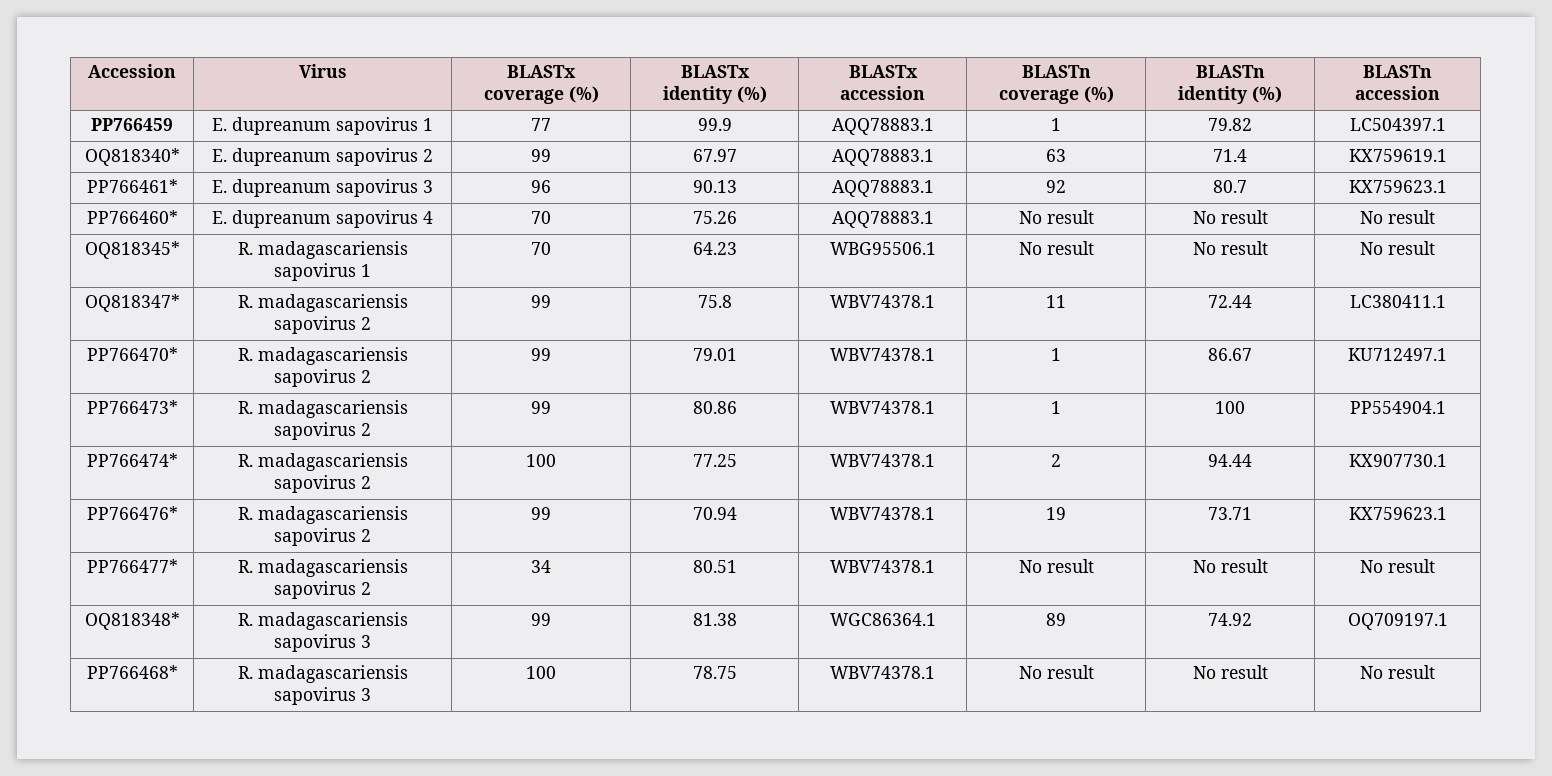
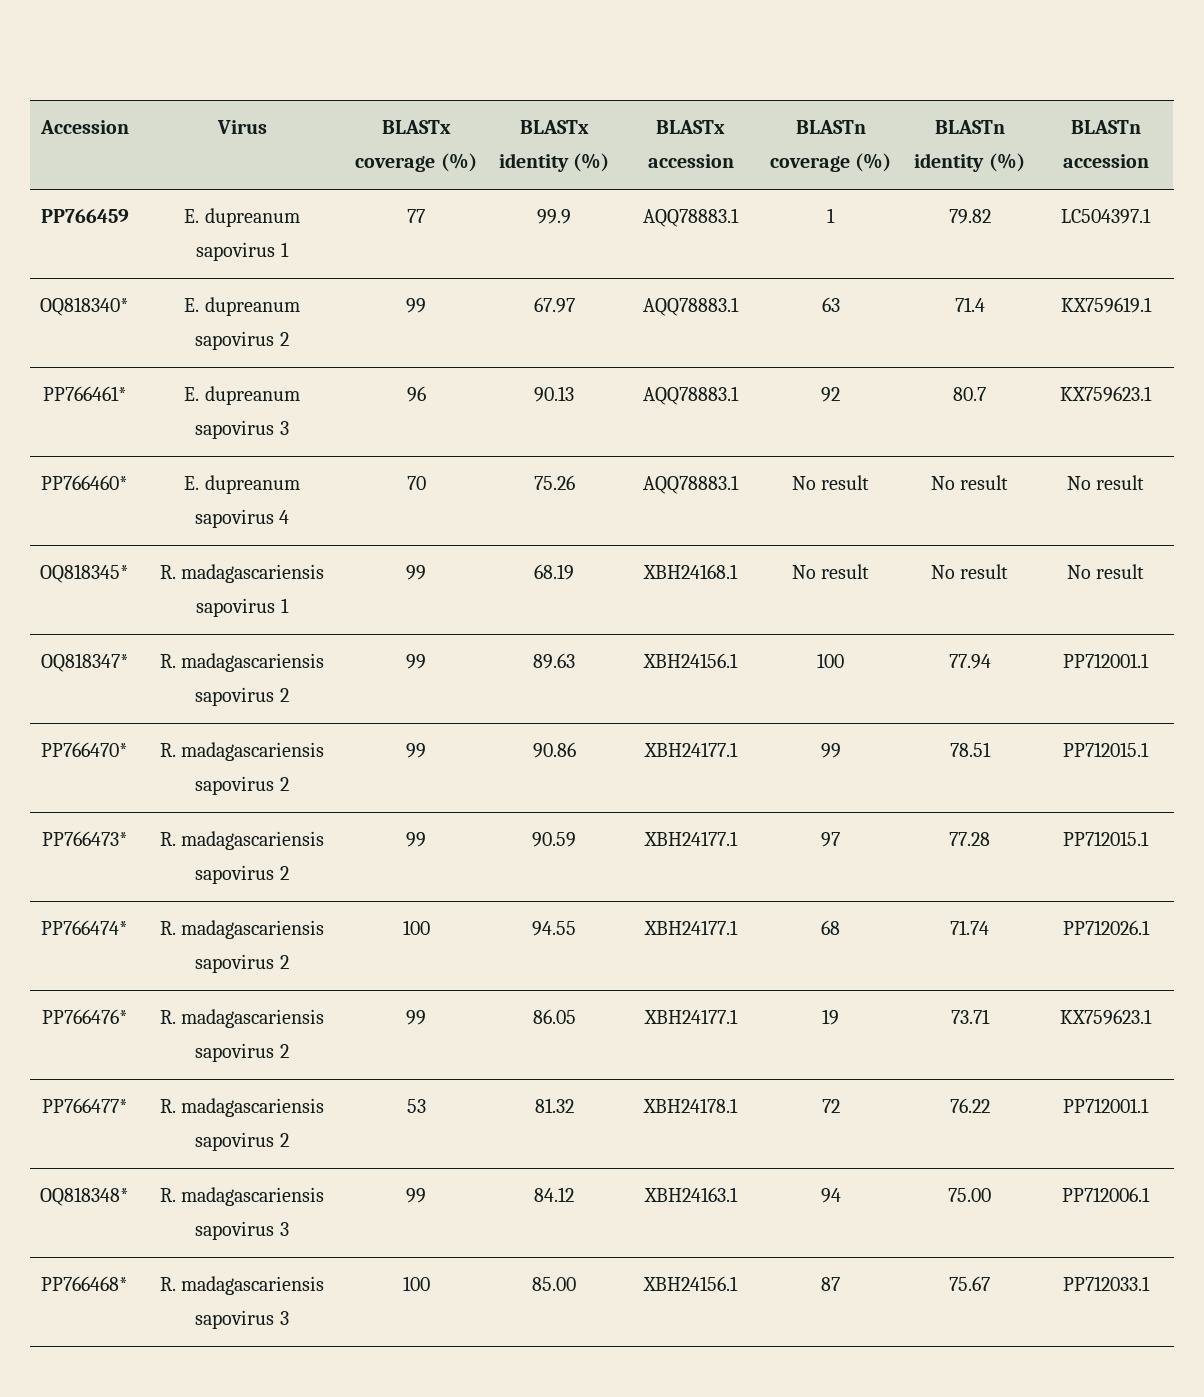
- OQ818345* | R. madagascariensis sapovirus 1 | 70 | 64.23 | WBG95506.1 | No result | No result | No result
+ OQ818345* | R. madagascariensis sapovirus 1 | 99 | 68.19 | XBH24168.1 | No result | No result | No result
- OQ818347* | R. madagascariensis sapovirus 2 | 99 | 75.8 | WBV74378.1 | 11 | 72.44 | LC380411.1
+ OQ818347* | R. madagascariensis sapovirus 2 | 99 | 89.63 | XBH24156.1 | 100 | 77.94 | PP712001.1
- PP766470* | R. madagascariensis sapovirus 2 | 99 | 79.01 | WBV74378.1 | 1 | 86.67 | KU712497.1
+ PP766470* | R. madagascariensis sapovirus 2 | 99 | 90.86 | XBH24177.1 | 99 | 78.51 | PP712015.1
- PP766473* | R. madagascariensis sapovirus 2 | 99 | 80.86 | WBV74378.1 | 1 | 100 | PP554904.1
+ PP766473* | R. madagascariensis sapovirus 2 | 99 | 90.59 | XBH24177.1 | 97 | 77.28 | PP712015.1
- PP766474* | R. madagascariensis sapovirus 2 | 100 | 77.25 | WBV74378.1 | 2 | 94.44 | KX907730.1
+ PP766474* | R. madagascariensis sapovirus 2 | 100 | 94.55 | XBH24177.1 | 68 | 71.74 | PP712026.1
- PP766476* | R. madagascariensis sapovirus 2 | 99 | 70.94 | WBV74378.1 | 19 | 73.71 | KX759623.1
+ PP766476* | R. madagascariensis sapovirus 2 | 99 | 86.05 | XBH24177.1 | 19 | 73.71 | KX759623.1
- PP766477* | R. madagascariensis sapovirus 2 | 34 | 80.51 | WBV74378.1 | No result | No result | No result
+ PP766477* | R. madagascariensis sapovirus 2 | 53 | 81.32 | XBH24178.1 | 72 | 76.22 | PP712001.1
- OQ818348* | R. madagascariensis sapovirus 3 | 99 | 81.38 | WGC86364.1 | 89 | 74.92 | OQ709197.1
+ OQ818348* | R. madagascariensis sapovirus 3 | 99 | 84.12 | XBH24163.1 | 94 | 75.00 | PP712006.1
- PP766468* | R. madagascariensis sapovirus 3 | 100 | 78.75 | WBV74378.1 | No result | No result | No result
+ PP766468* | R. madagascariensis sapovirus 3 | 100 | 85.00 | XBH24156.1 | 87 | 75.67 | PP712033.1

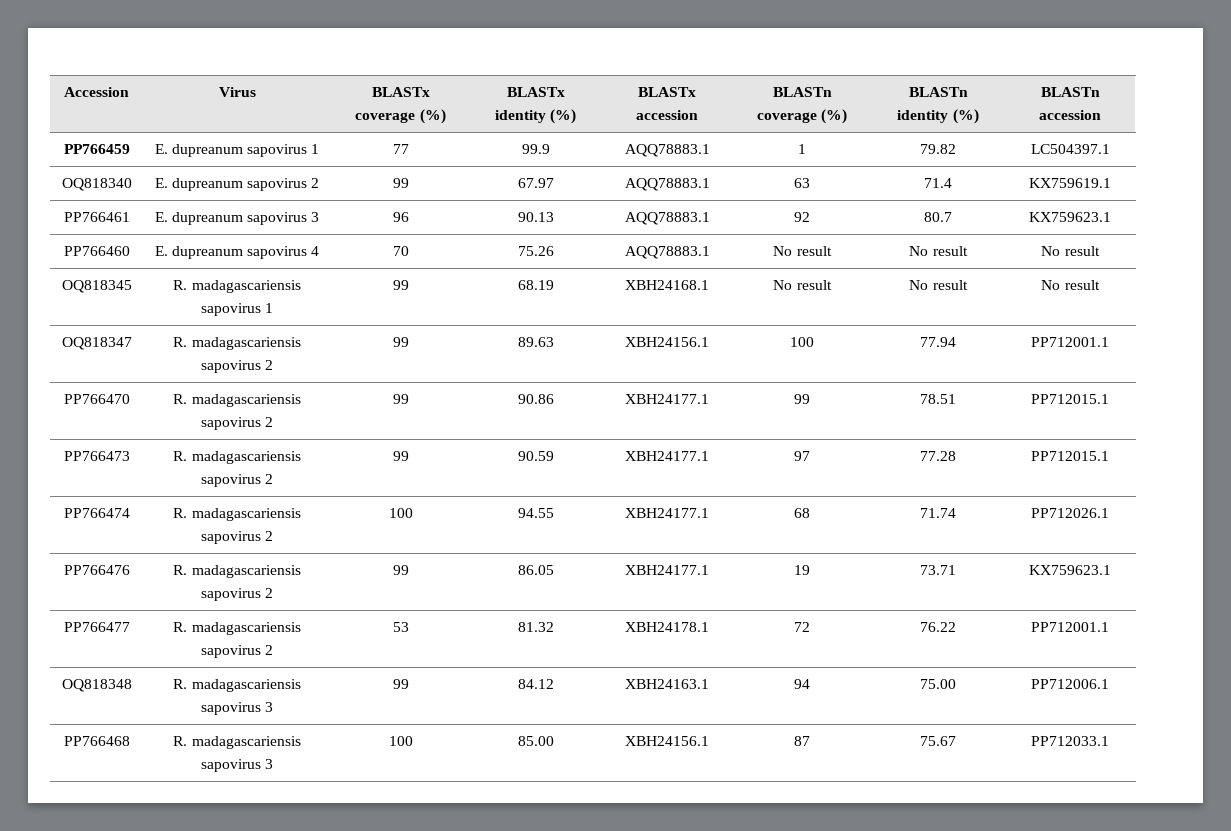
- OQ818340* | E. dupreanum sapovirus 2 | 99 | 67.97 | AQQ78883.1 | 63 | 71.4 | KX759619.1
+ OQ818340 | E. dupreanum sapovirus 2 | 99 | 67.97 | AQQ78883.1 | 63 | 71.4 | KX759619.1
- PP766461* | E. dupreanum sapovirus 3 | 96 | 90.13 | AQQ78883.1 | 92 | 80.7 | KX759623.1
+ PP766461 | E. dupreanum sapovirus 3 | 96 | 90.13 | AQQ78883.1 | 92 | 80.7 | KX759623.1
- PP766460* | E. dupreanum sapovirus 4 | 70 | 75.26 | AQQ78883.1 | No result | No result | No result
+ PP766460 | E. dupreanum sapovirus 4 | 70 | 75.26 | AQQ78883.1 | No result | No result | No result
- OQ818345* | R. madagascariensis sapovirus 1 | 99 | 68.19 | XBH24168.1 | No result | No result | No result
+ OQ818345 | R. madagascariensis sapovirus 1 | 99 | 68.19 | XBH24168.1 | No result | No result | No result
- OQ818347* | R. madagascariensis sapovirus 2 | 99 | 89.63 | XBH24156.1 | 100 | 77.94 | PP712001.1
+ OQ818347 | R. madagascariensis sapovirus 2 | 99 | 89.63 | XBH24156.1 | 100 | 77.94 | PP712001.1
- PP766470* | R. madagascariensis sapovirus 2 | 99 | 90.86 | XBH24177.1 | 99 | 78.51 | PP712015.1
+ PP766470 | R. madagascariensis sapovirus 2 | 99 | 90.86 | XBH24177.1 | 99 | 78.51 | PP712015.1
- PP766473* | R. madagascariensis sapovirus 2 | 99 | 90.59 | XBH24177.1 | 97 | 77.28 | PP712015.1
+ PP766473 | R. madagascariensis sapovirus 2 | 99 | 90.59 | XBH24177.1 | 97 | 77.28 | PP712015.1
- PP766474* | R. madagascariensis sapovirus 2 | 100 | 94.55 | XBH24177.1 | 68 | 71.74 | PP712026.1
+ PP766474 | R. madagascariensis sapovirus 2 | 100 | 94.55 | XBH24177.1 | 68 | 71.74 | PP712026.1
- PP766476* | R. madagascariensis sapovirus 2 | 99 | 86.05 | XBH24177.1 | 19 | 73.71 | KX759623.1
+ PP766476 | R. madagascariensis sapovirus 2 | 99 | 86.05 | XBH24177.1 | 19 | 73.71 | KX759623.1
- PP766477* | R. madagascariensis sapovirus 2 | 53 | 81.32 | XBH24178.1 | 72 | 76.22 | PP712001.1
+ PP766477 | R. madagascariensis sapovirus 2 | 53 | 81.32 | XBH24178.1 | 72 | 76.22 | PP712001.1
- OQ818348* | R. madagascariensis sapovirus 3 | 99 | 84.12 | XBH24163.1 | 94 | 75.00 | PP712006.1
+ OQ818348 | R. madagascariensis sapovirus 3 | 99 | 84.12 | XBH24163.1 | 94 | 75.00 | PP712006.1
- PP766468* | R. madagascariensis sapovirus 3 | 100 | 85.00 | XBH24156.1 | 87 | 75.67 | PP712033.1
+ PP766468 | R. madagascariensis sapovirus 3 | 100 | 85.00 | XBH24156.1 | 87 | 75.67 | PP712033.1

